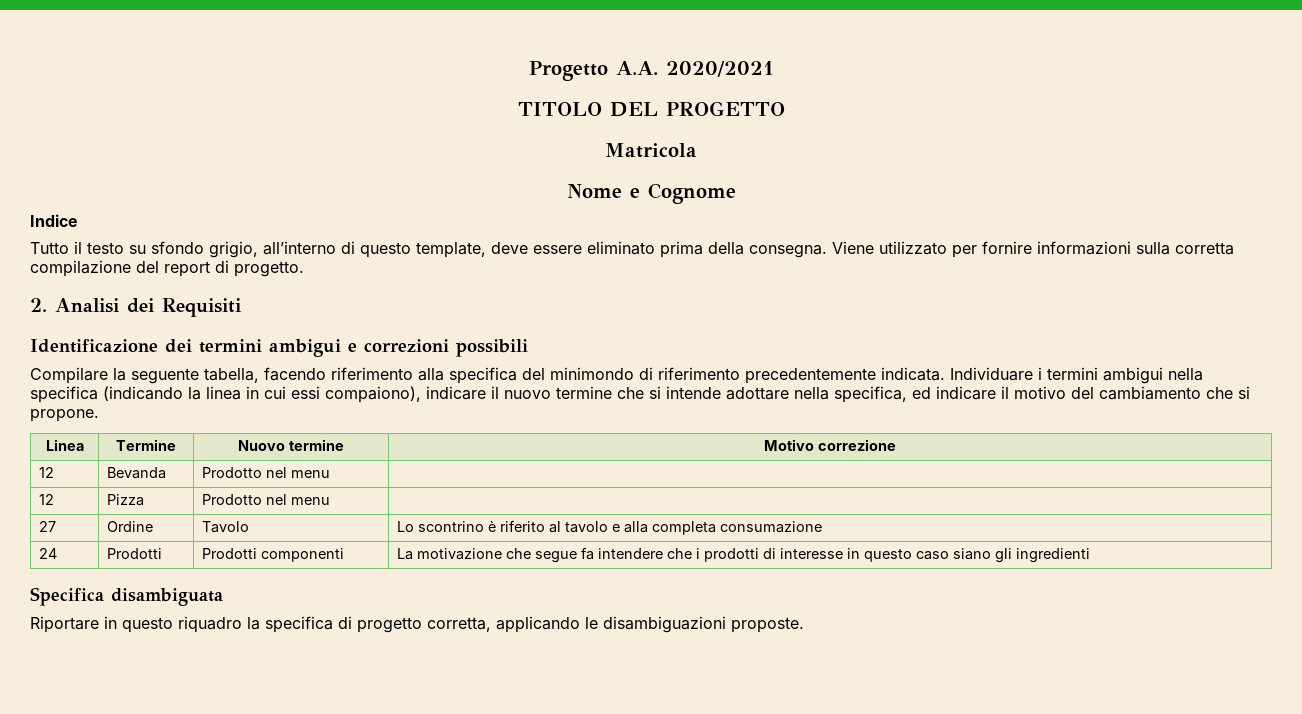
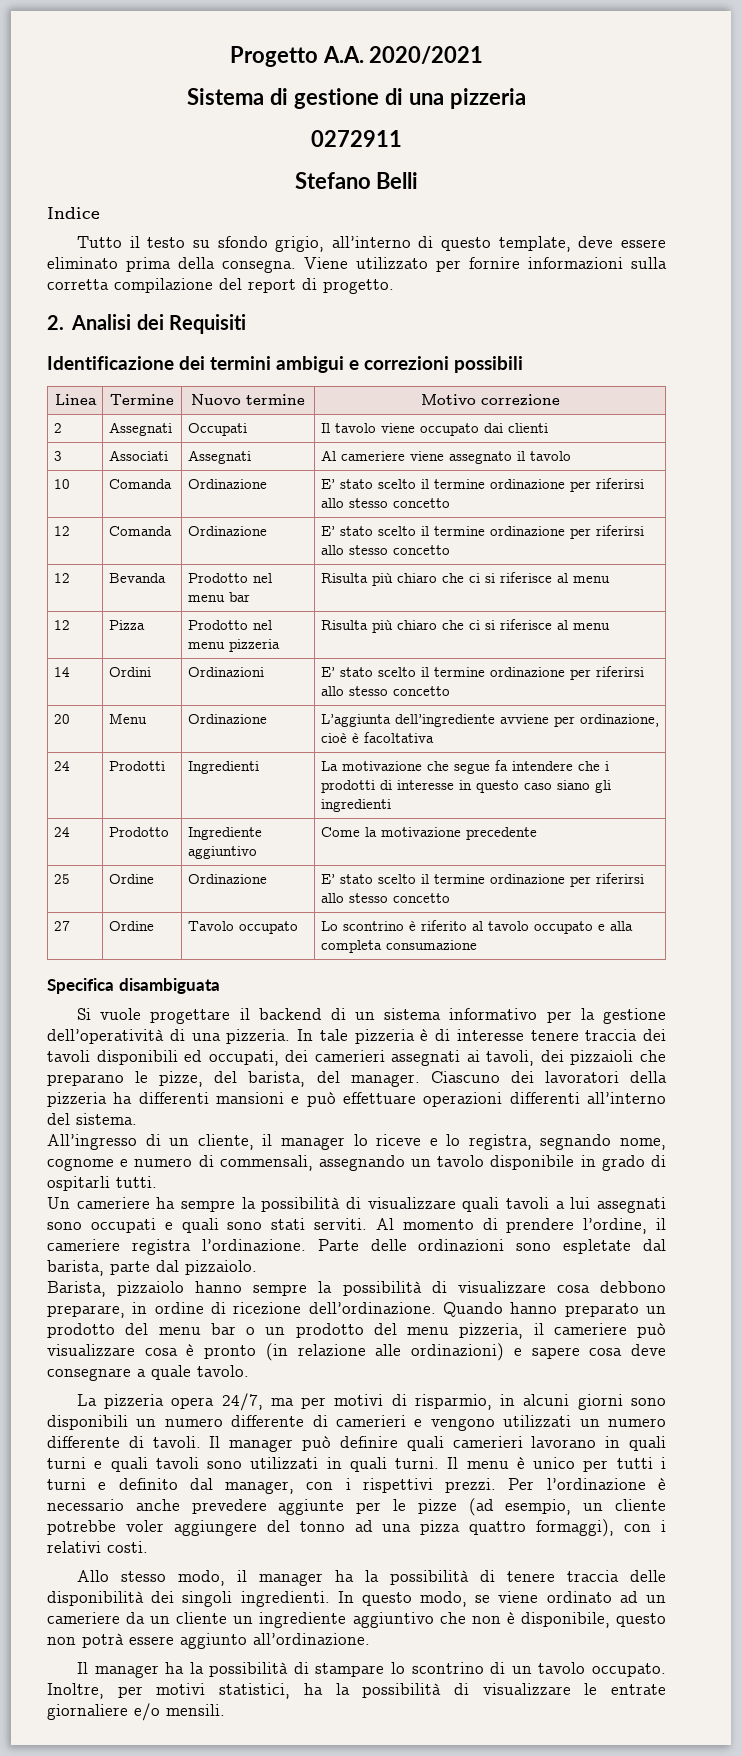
- TITOLO DEL PROGETTO
- Matricola
- Nome e Cognome
+ Sistema di gestione di una pizzeria
+ 0272911
+ Stefano Belli
- Compilare la seguente tabella, facendo riferimento alla specifica del minimondo di riferimento precedentemente indicata. Individuare i termini ambigui nella specifica (indicando la linea in cui essi compaiono), indicare il nuovo termine che si intende adottare nella specifica, ed indicare il motivo del cambiamento che si propone.
+ 2 | Assegnati | Occupati | Il tavolo viene occupato dai clienti
+ 3 | Associati | Assegnati | Al cameriere viene assegnato il tavolo
+ 10 | Comanda | Ordinazione | E’ stato scelto il termine ordinazione per riferirsi allo stesso concetto
+ 12 | Comanda | Ordinazione | E’ stato scelto il termine ordinazione per riferirsi allo stesso concetto
- 12 | Bevanda | Prodotto nel menu |
+ 12 | Bevanda | Prodotto nel menu bar | Risulta più chiaro che ci si riferisce al menu
- 12 | Pizza | Prodotto nel menu |
- 27 | Ordine | Tavolo | Lo scontrino è riferito al tavolo e alla completa consumazione
+ 12 | Pizza | Prodotto nel menu pizzeria | Risulta più chiaro che ci si riferisce al menu
+ 14 | Ordini | Ordinazioni | E’ stato scelto il termine ordinazione per riferirsi allo stesso concetto
+ 20 | Menu | Ordinazione | L’aggiunta dell’ingrediente avviene per ordinazione, cioè è facoltativa
- 24 | Prodotti | Prodotti componenti | La motivazione che segue fa intendere che i prodotti di interesse in questo caso siano gli ingredienti
+ 24 | Prodotti | Ingredienti | La motivazione che segue fa intendere che i prodotti di interesse in questo caso siano gli ingredienti
+ 24 | Prodotto | Ingrediente aggiuntivo | Come la motivazione precedente
+ 25 | Ordine | Ordinazione | E’ stato scelto il termine ordinazione per riferirsi allo stesso concetto
+ 27 | Ordine | Tavolo occupato | Lo scontrino è riferito al tavolo occupato e alla completa consumazione
  Specifica disambiguata
- Riportare in questo riquadro la specifica di progetto corretta, applicando le disambiguazioni proposte.
+ Si vuole progettare il backend di un sistema informativo per la gestione dell’operatività di una pizzeria. In tale pizzeria è di interesse tenere traccia dei tavoli disponibili ed occupati, dei camerieri assegnati ai tavoli, dei pizzaioli che preparano le pizze, del barista, del manager. Ciascuno dei lavoratori della pizzeria ha differenti mansioni e può effettuare operazioni differenti all’interno del sistema.
+ All’ingresso di un cliente, il manager lo riceve e lo registra, segnando nome, cognome e numero di commensali, assegnando un tavolo disponibile in grado di ospitarli tutti.
+ Un cameriere ha sempre la possibilità di visualizzare quali tavoli a lui assegnati sono occupati e quali sono stati serviti. Al momento di prendere l’ordine, il cameriere registra l’ordinazione. Parte delle ordinazioni sono espletate dal barista, parte dal pizzaiolo.
+ Barista, pizzaiolo hanno sempre la possibilità di visualizzare cosa debbono preparare, in ordine di ricezione dell’ordinazione. Quando hanno preparato un prodotto del menu bar o un prodotto del menu pizzeria, il cameriere può visualizzare cosa è pronto (in relazione alle ordinazioni) e sapere cosa deve consegnare a quale tavolo.
+ La pizzeria opera 24/7, ma per motivi di risparmio, in alcuni giorni sono disponibili un numero differente di camerieri e vengono utilizzati un numero differente di tavoli. Il manager può definire quali camerieri lavorano in quali turni e quali tavoli sono utilizzati in quali turni. Il menu è unico per tutti i turni e definito dal manager, con i rispettivi prezzi. Per l’ordinazione è necessario anche prevedere aggiunte per le pizze (ad esempio, un cliente potrebbe voler aggiungere del tonno ad una pizza quattro formaggi), con i relativi costi.
+ Allo stesso modo, il manager ha la possibilità di tenere traccia delle disponibilità dei singoli ingredienti. In questo modo, se viene ordinato ad un cameriere da un cliente un ingrediente aggiuntivo che non è disponibile, questo non potrà essere aggiunto all’ordinazione.
+ Il manager ha la possibilità di stampare lo scontrino di un tavolo occupato. Inoltre, per motivi statistici, ha la possibilità di visualizzare le entrate giornaliere e/o mensili.

